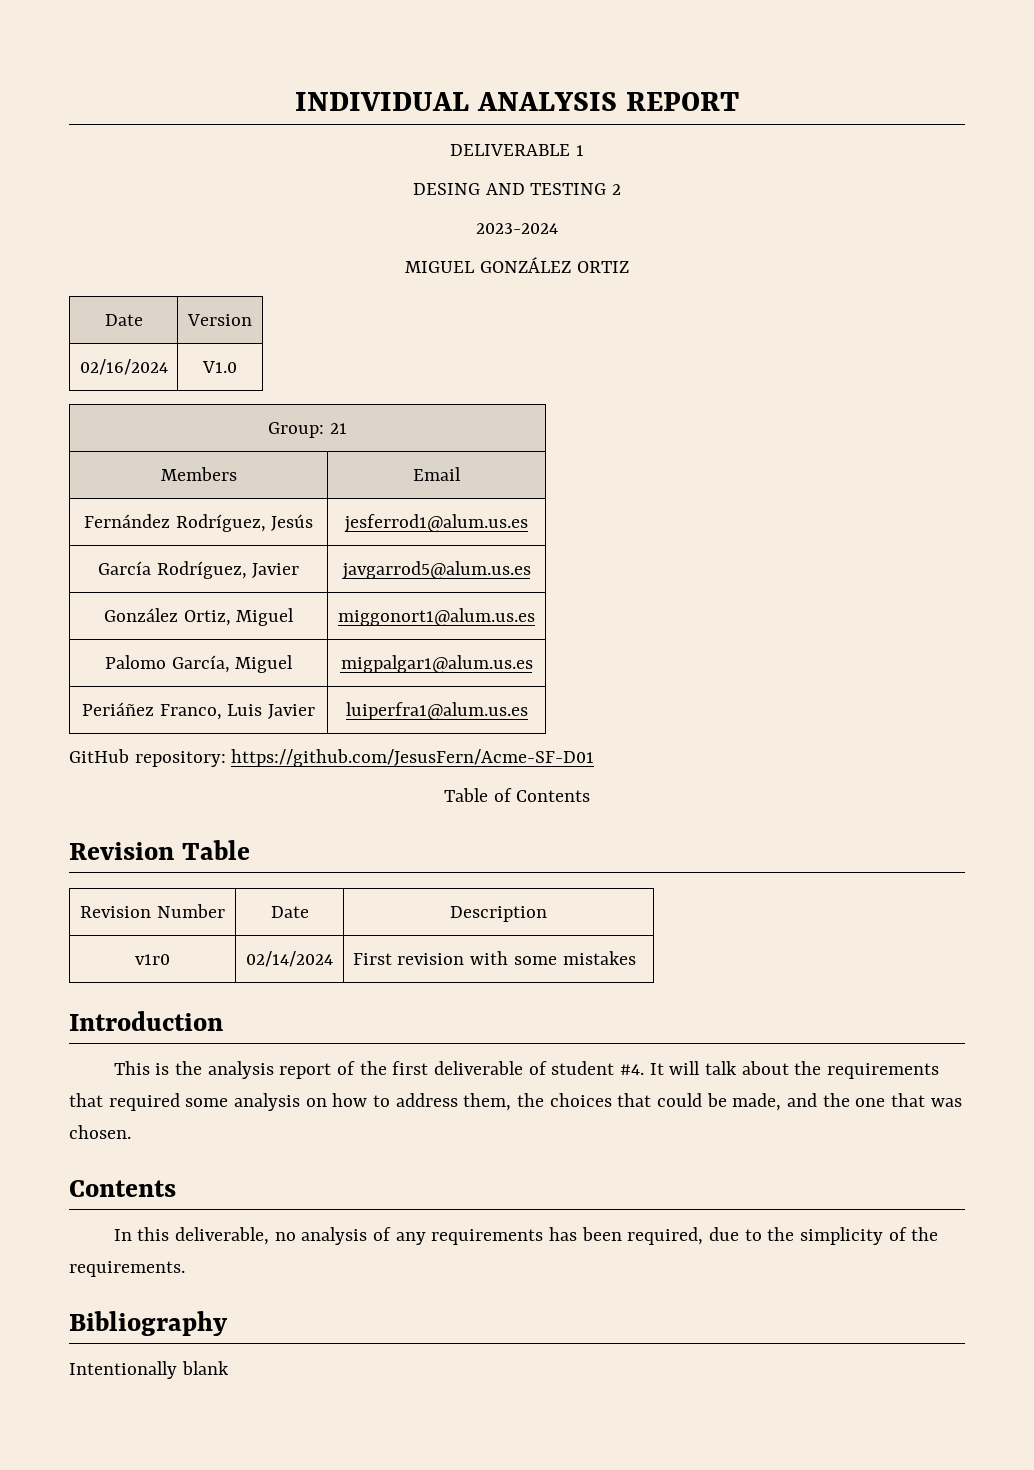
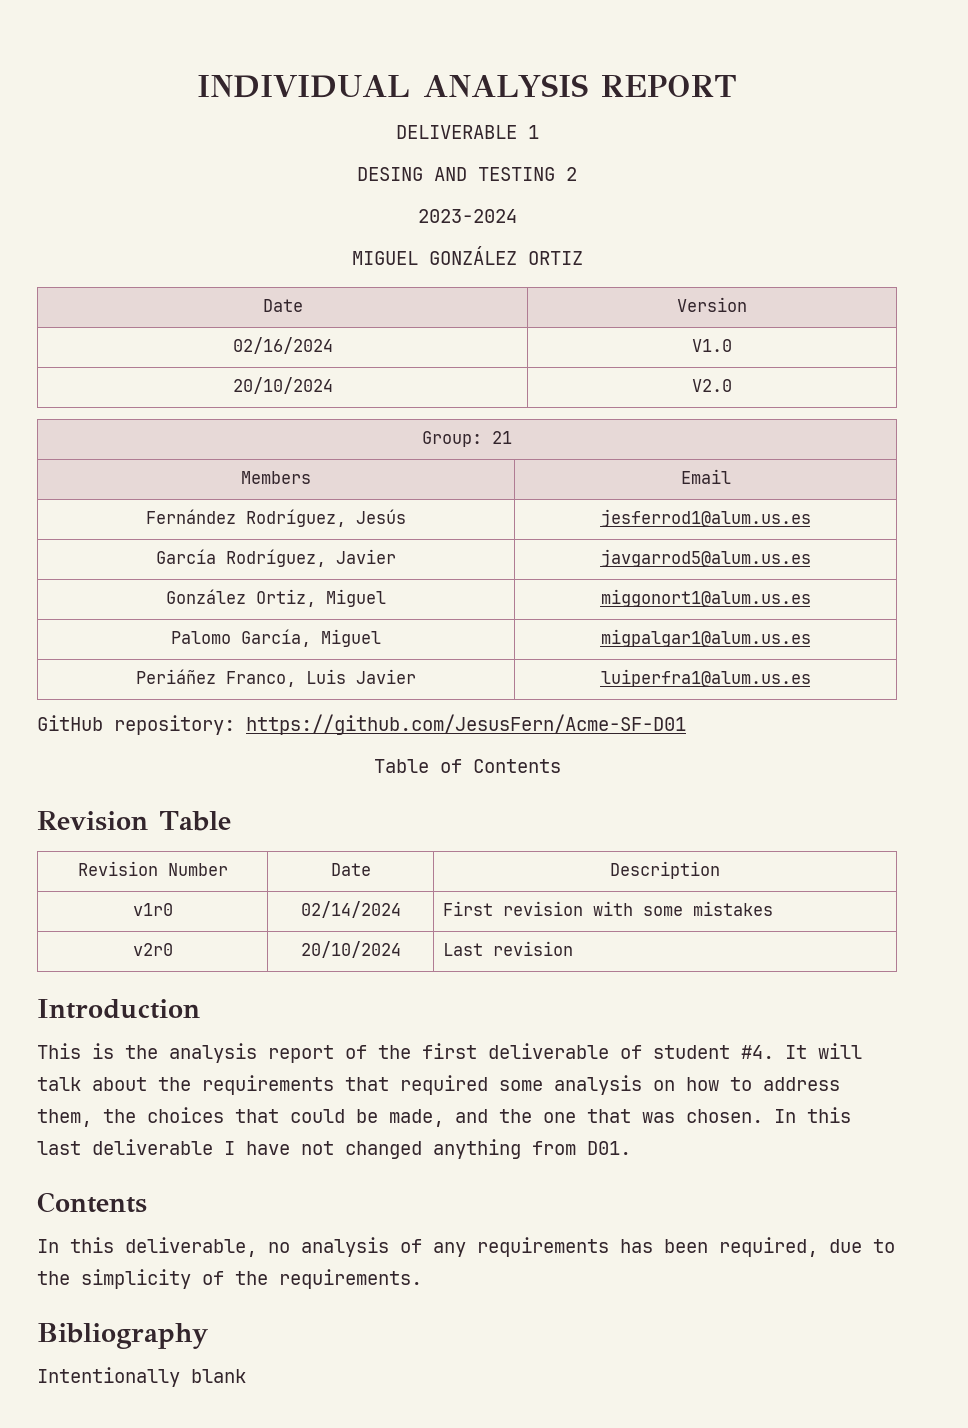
+ 20/10/2024 | V2.0
+ v2r0 | 20/10/2024 | Last revision
+ In this last deliverable I have not changed anything from D01.

